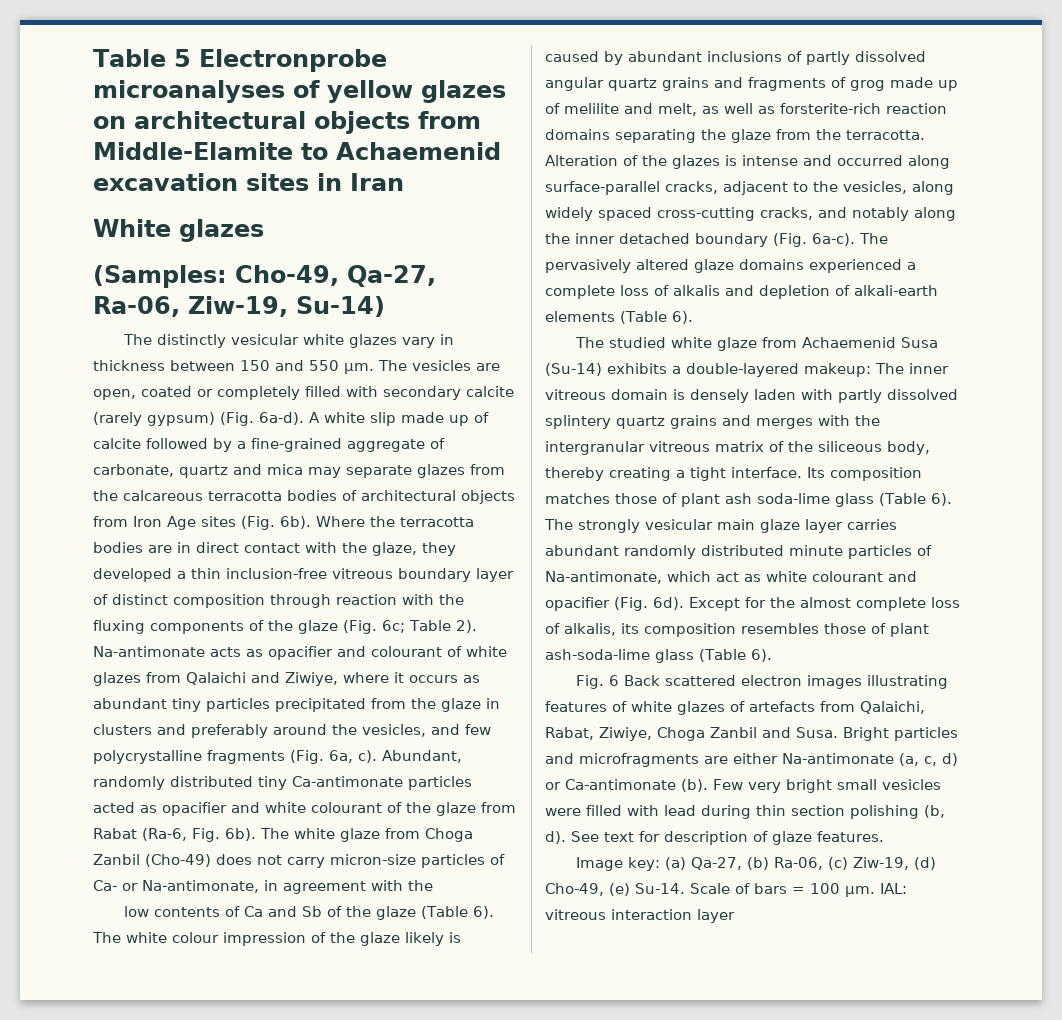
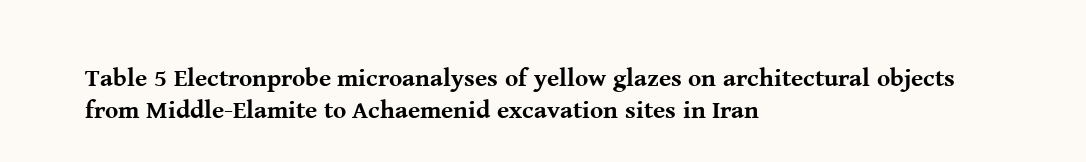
- White glazes
- (Samples: Cho-49, Qa-27, Ra-06, Ziw-19, Su-14)
- The distinctly vesicular white glazes vary in thickness between 150 and 550 μm. The vesicles are open, coated or completely filled with secondary calcite (rarely gypsum) (Fig. 6a-d). A white slip made up of calcite followed by a fine-grained aggregate of carbonate, quartz and mica may separate glazes from the calcareous terracotta bodies of architectural objects from Iron Age sites (Fig. 6b). Where the terracotta bodies are in direct contact with the glaze, they developed a thin inclusion-free vitreous boundary layer of distinct composition through reaction with the fluxing components of the glaze (Fig. 6c; Table 2). Na-antimonate acts as opacifier and colourant of white glazes from Qalaichi and Ziwiye, where it occurs as abundant tiny particles precipitated from the glaze in clusters and preferably around the vesicles, and few polycrystalline fragments (Fig. 6a, c). Abundant, randomly distributed tiny Ca-antimonate particles acted as opacifier and white colourant of the glaze from Rabat (Ra-6, Fig. 6b). The white glaze from Choga Zanbil (Cho-49) does not carry micron-size particles of Ca- or Na-antimonate, in agreement with the
- low contents of Ca and Sb of the glaze (Table 6). The white colour impression of the glaze likely is caused by abundant inclusions of partly dissolved angular quartz grains and fragments of grog made up of melilite and melt, as well as forsterite-rich reaction domains separating the glaze from the terracotta. Alteration of the glazes is intense and occurred along surface-parallel cracks, adjacent to the vesicles, along widely spaced cross-cutting cracks, and notably along the inner detached boundary (Fig. 6a-c). The pervasively altered glaze domains experienced a complete loss of alkalis and depletion of alkali-earth elements (Table 6).
- The studied white glaze from Achaemenid Susa (Su-14) exhibits a double-layered makeup: The inner vitreous domain is densely laden with partly dissolved splintery quartz grains and merges with the intergranular vitreous matrix of the siliceous body, thereby creating a tight interface. Its composition matches those of plant ash soda-lime glass (Table 6). The strongly vesicular main glaze layer carries abundant randomly distributed minute particles of Na-antimonate, which act as white colourant and opacifier (Fig. 6d). Except for the almost complete loss of alkalis, its composition resembles those of plant ash-soda-lime glass (Table 6).
- Fig. 6 Back scattered electron images illustrating features of white glazes of artefacts from Qalaichi, Rabat, Ziwiye, Choga Zanbil and Susa. Bright particles and microfragments are either Na-antimonate (a, c, d) or Ca-antimonate (b). Few very bright small vesicles were filled with lead during thin section polishing (b, d). See text for description of glaze features.
- Image key: (a) Qa-27, (b) Ra-06, (c) Ziw-19, (d) Cho-49, (e) Su-14. Scale of bars = 100 μm. IAL: vitreous interaction layer

